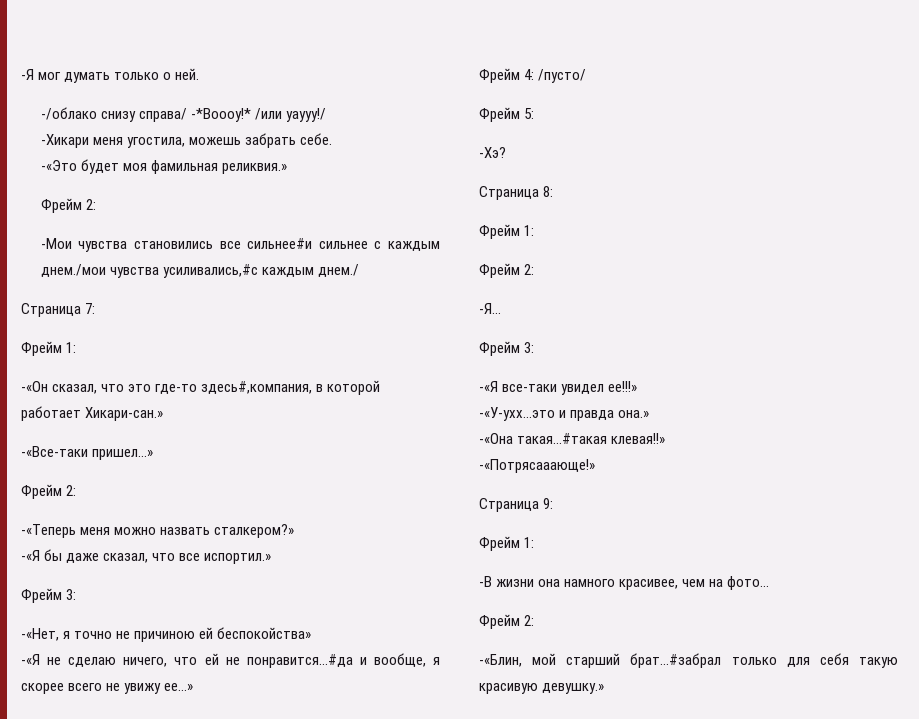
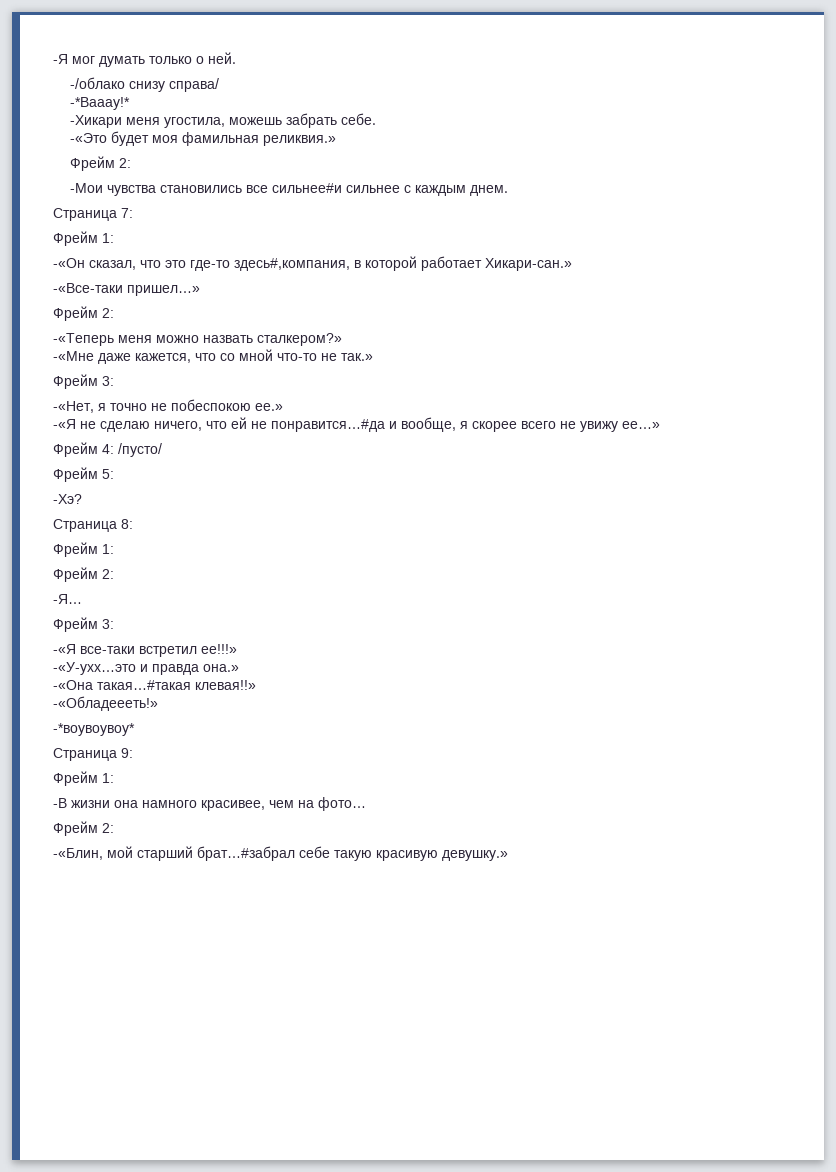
- -/облако снизу справа/ -*Воооу!* /или уаууу!/
+ -/облако снизу справа/
+ -*Вааау!*
- -Мои чувства становились все сильнее#и сильнее с каждым днем./мои чувства усиливались,#с каждым днем./
+ -Мои чувства становились все сильнее#и сильнее с каждым днем.
- -«Я бы даже сказал, что все испортил.»
+ -«Мне даже кажется, что со мной что-то не так.»
- -«Нет, я точно не причиною ей беспокойства»
+ -«Нет, я точно не побеспокою ее.»
- -«Я все-таки увидел ее!!!»
+ -«Я все-таки встретил ее!!!»
- -«Потрясааающе!»
+ -«Обладеееть!»
+ -*воувоувоу*
- -«Блин, мой старший брат…#забрал только для себя такую красивую девушку.»
+ -«Блин, мой старший брат…#забрал себе такую красивую девушку.»

